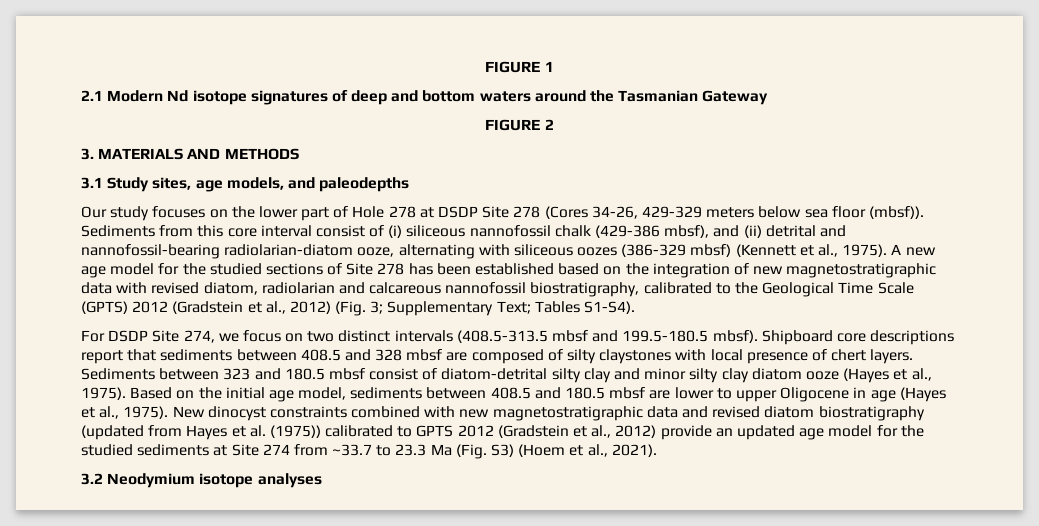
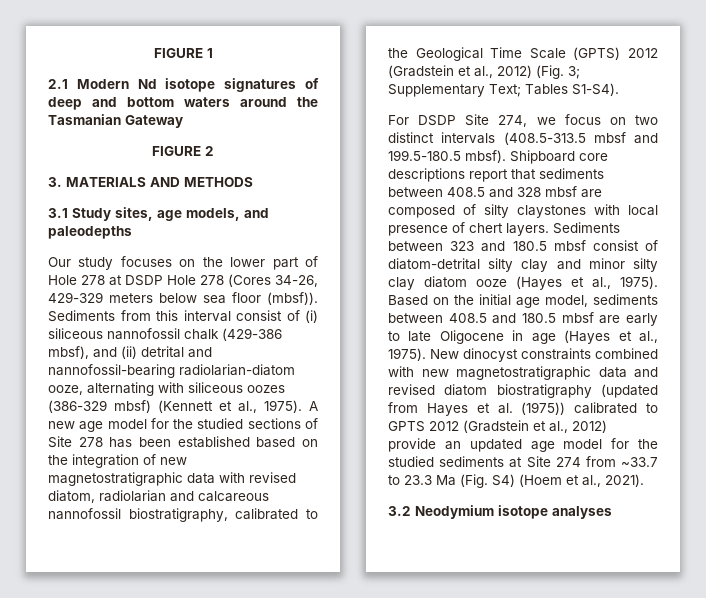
- Our study focuses on the lower part of Hole 278 at DSDP Site 278 (Cores 34-26, 429-329 meters below sea floor (mbsf)).
+ Our study focuses on the lower part of Hole 278 at DSDP Hole 278 (Cores 34-26, 429-329 meters below sea floor (mbsf)).
- Sediments from this core interval consist of (i) siliceous nannofossil chalk (429-386 mbsf), and (ii) detrital and nannofossil-bearing radiolarian-diatom ooze, alternating with siliceous oozes (386-329 mbsf) (Kennett et al., 1975).
+ Sediments from this interval consist of (i) siliceous nannofossil chalk (429-386 mbsf), and (ii) detrital and nannofossil-bearing radiolarian-diatom ooze, alternating with siliceous oozes (386-329 mbsf) (Kennett et al., 1975).
- Based on the initial age model, sediments between 408.5 and 180.5 mbsf are lower to upper Oligocene in age (Hayes et al., 1975).
+ Based on the initial age model, sediments between 408.5 and 180.5 mbsf are early to late Oligocene in age (Hayes et al., 1975).
- New dinocyst constraints combined with new magnetostratigraphic data and revised diatom biostratigraphy (updated from Hayes et al. (1975)) calibrated to GPTS 2012 (Gradstein et al., 2012) provide an updated age model for the studied sediments at Site 274 from ~33.7 to 23.3 Ma (Fig. S3) (Hoem et al., 2021).
+ New dinocyst constraints combined with new magnetostratigraphic data and revised diatom biostratigraphy (updated from Hayes et al. (1975)) calibrated to GPTS 2012 (Gradstein et al., 2012) provide an updated age model for the studied sediments at Site 274 from ~33.7 to 23.3 Ma (Fig. S4) (Hoem et al., 2021).

